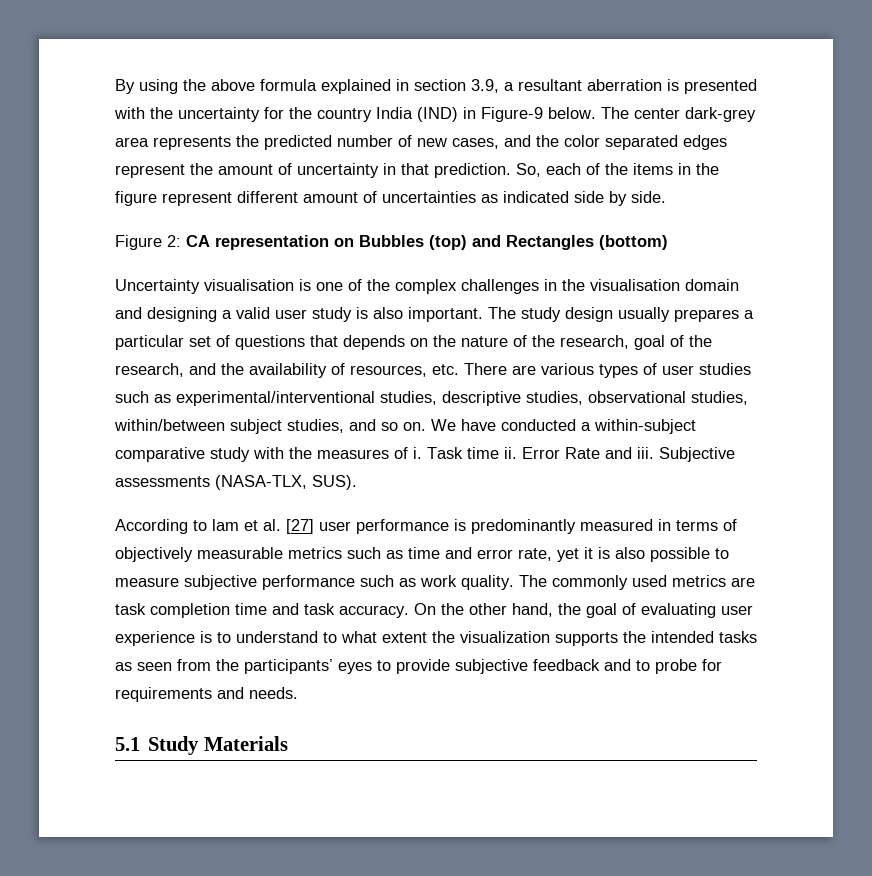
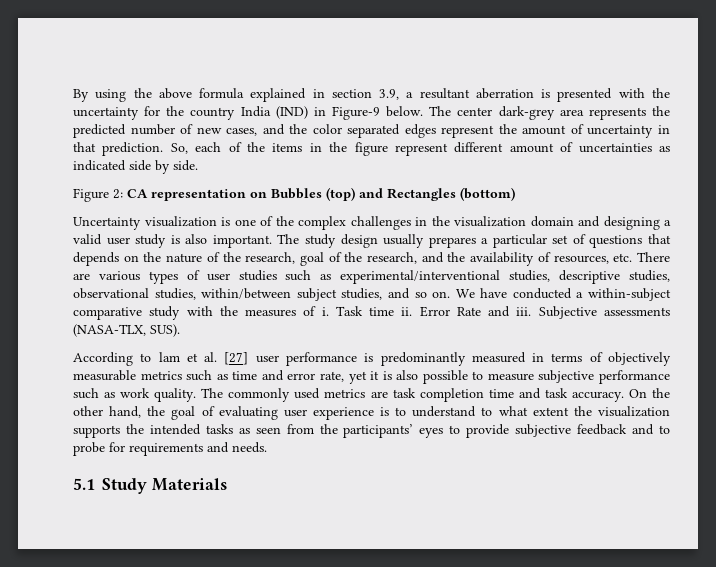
- Uncertainty visualisation is one of the complex challenges in the visualisation domain and designing a valid user study is also important.
+ Uncertainty visualization is one of the complex challenges in the visualization domain and designing a valid user study is also important.

